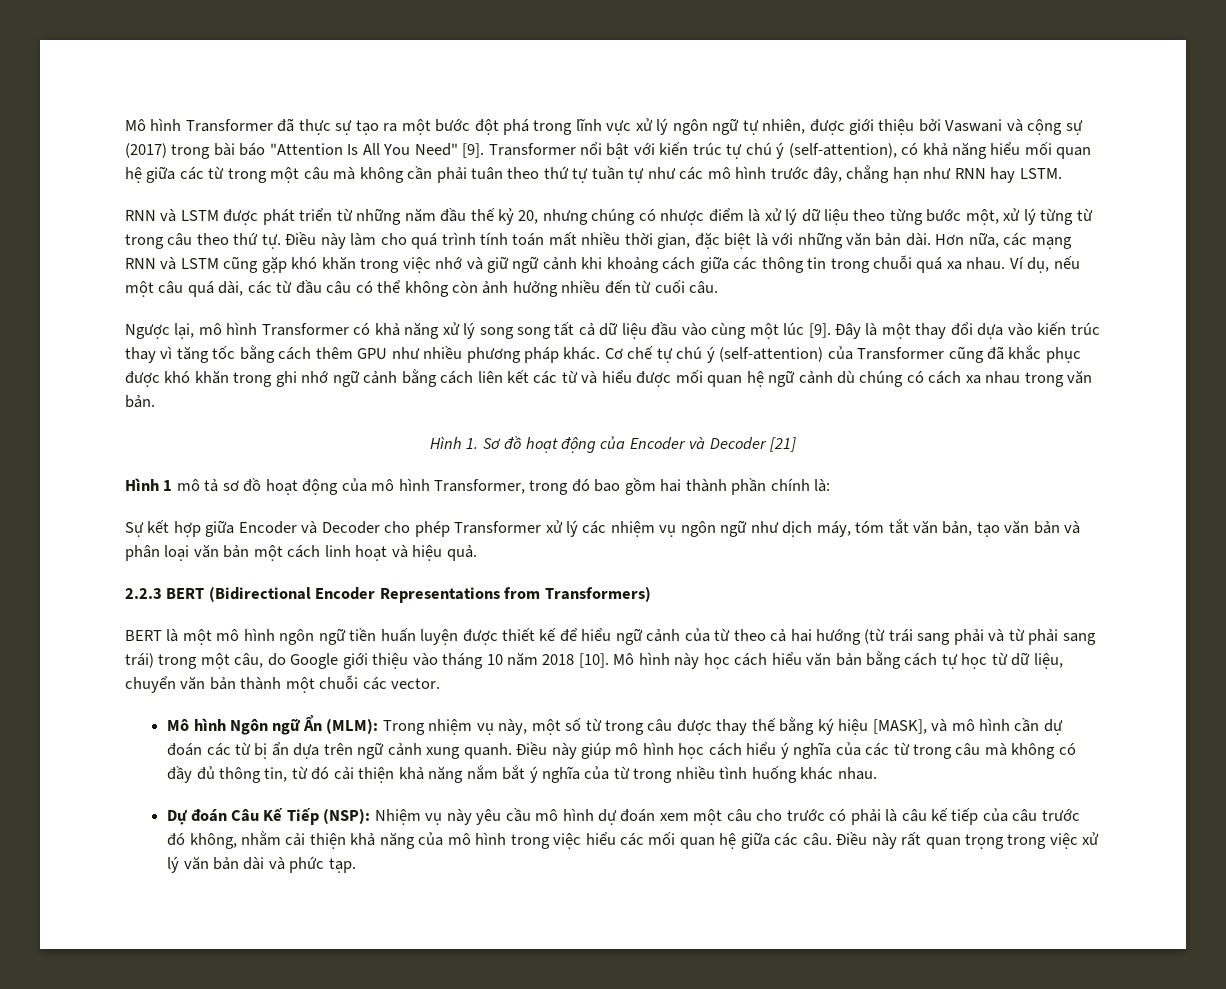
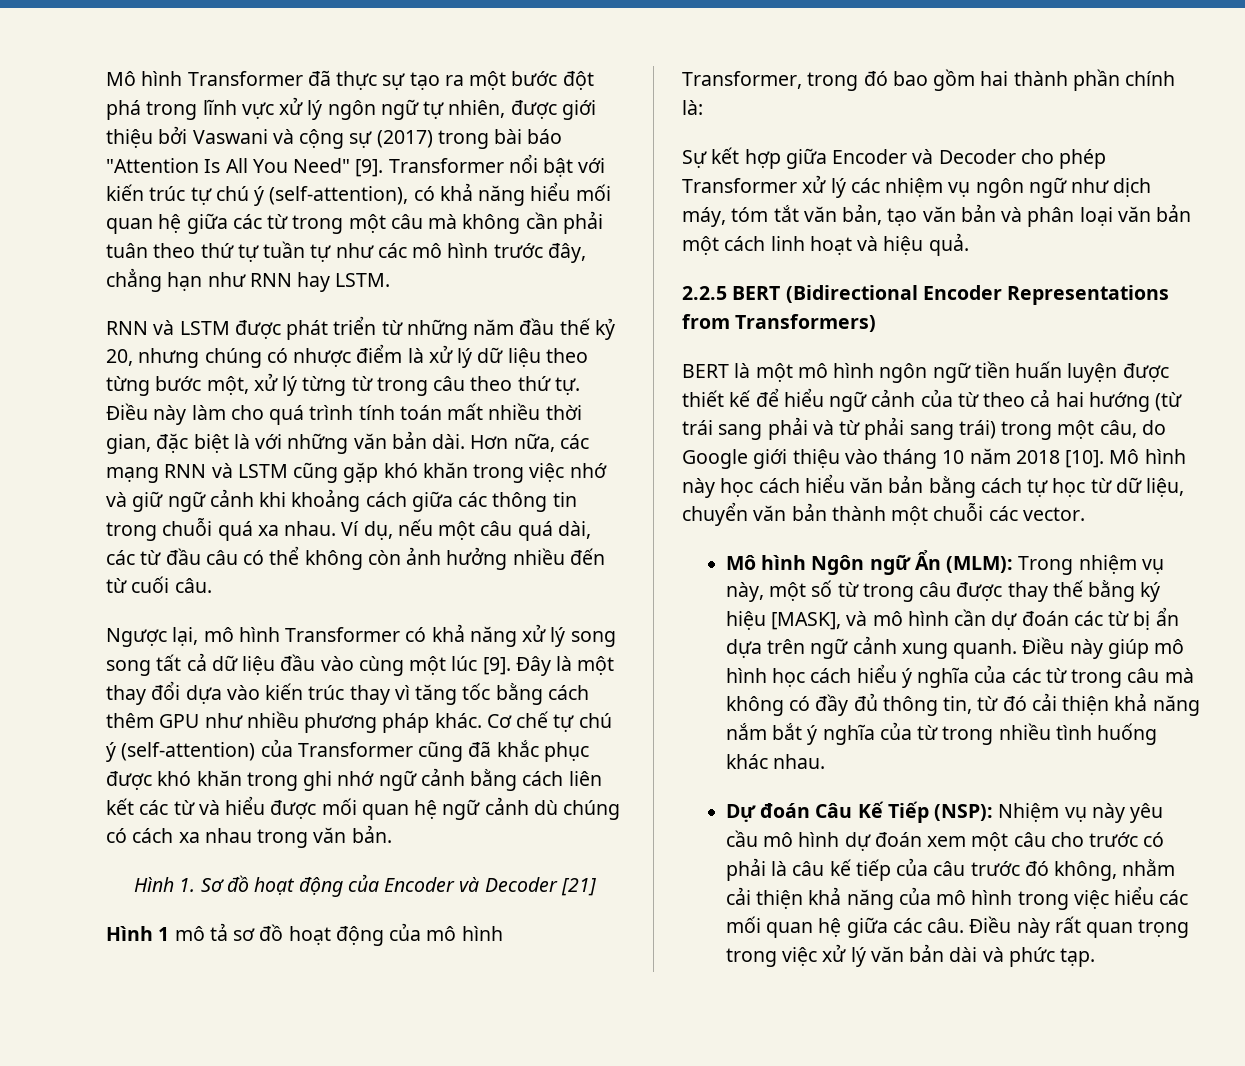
- 2.2.3 BERT (Bidirectional Encoder Representations from Transformers)
+ 2.2.5 BERT (Bidirectional Encoder Representations from Transformers)

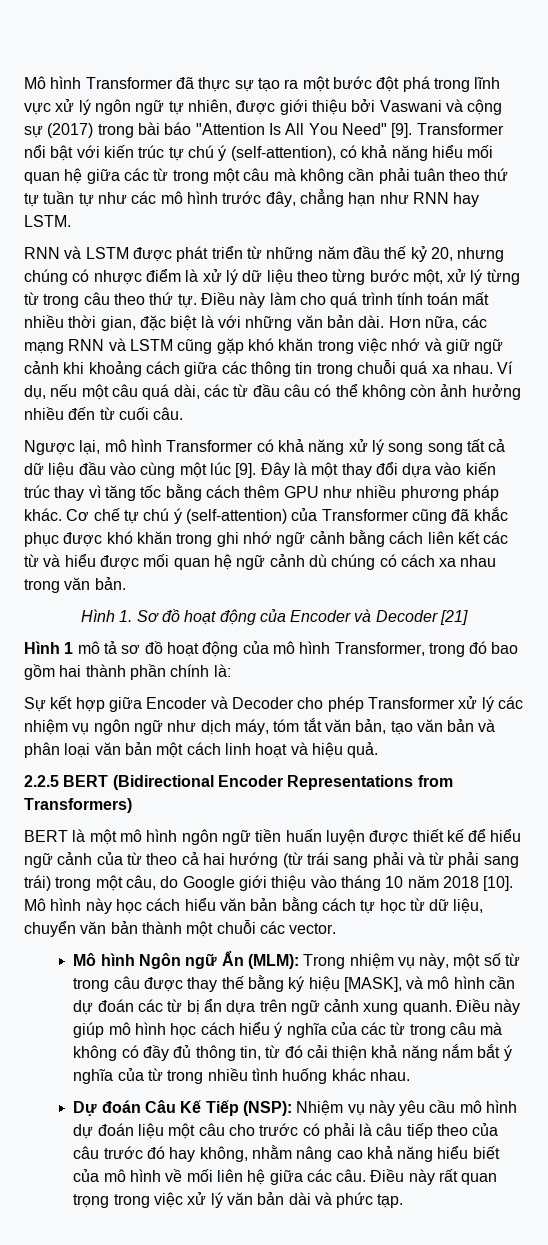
- Dự đoán Câu Kế Tiếp (NSP): Nhiệm vụ này yêu cầu mô hình dự đoán xem một câu cho trước có phải là câu kế tiếp của câu trước đó không, nhằm cải thiện khả năng của mô hình trong việc hiểu các mối quan hệ giữa các câu.
+ Dự đoán Câu Kế Tiếp (NSP): Nhiệm vụ này yêu cầu mô hình dự đoán liệu một câu cho trước có phải là câu tiếp theo của câu trước đó hay không, nhằm nâng cao khả năng hiểu biết của mô hình về mối liên hệ giữa các câu.

